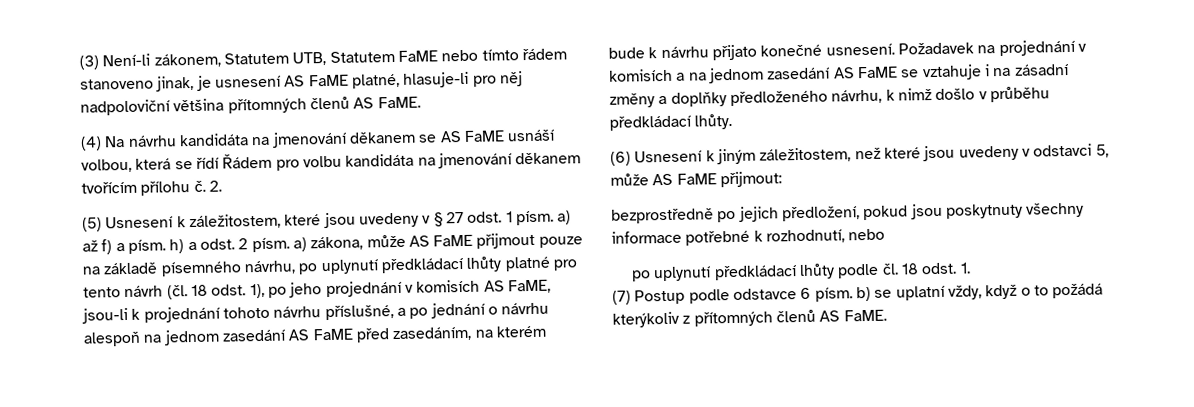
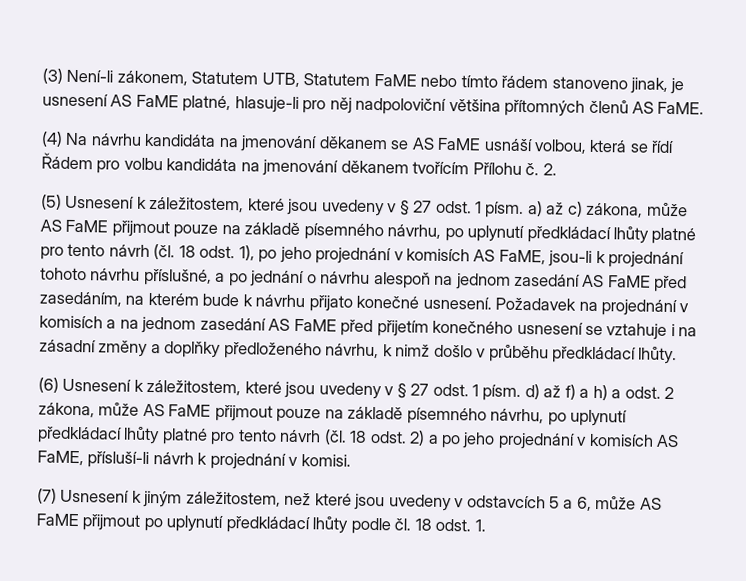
- (4) Na návrhu kandidáta na jmenování děkanem se AS FaME usnáší volbou, která se řídí Řádem pro volbu kandidáta na jmenování děkanem tvořícím přílohu č.
+ (4) Na návrhu kandidáta na jmenování děkanem se AS FaME usnáší volbou, která se řídí Řádem pro volbu kandidáta na jmenování děkanem tvořícím Přílohu č.
- (5) Usnesení k záležitostem, které jsou uvedeny v § 27 odst. 1 písm. a) až f) a písm. h) a odst. 2 písm. a) zákona, může AS FaME přijmout pouze na základě písemného návrhu, po uplynutí předkládací lhůty platné pro tento návrh (čl. 18 odst. 1), po jeho projednání v komisích AS FaME, jsou-li k projednání tohoto návrhu příslušné, a po jednání o návrhu alespoň na jednom zasedání AS FaME před zasedáním, na kterém bude k návrhu přijato konečné usnesení.
+ (5) Usnesení k záležitostem, které jsou uvedeny v § 27 odst. 1 písm. a) až c) zákona, může AS FaME přijmout pouze na základě písemného návrhu, po uplynutí předkládací lhůty platné pro tento návrh (čl. 18 odst. 1), po jeho projednání v komisích AS FaME, jsou-li k projednání tohoto návrhu příslušné, a po jednání o návrhu alespoň na jednom zasedání AS FaME před zasedáním, na kterém bude k návrhu přijato konečné usnesení.
- Požadavek na projednání v komisích a na jednom zasedání AS FaME se vztahuje i na zásadní změny a doplňky předloženého návrhu, k nimž došlo v průběhu předkládací lhůty.
+ Požadavek na projednání v komisích a na jednom zasedání AS FaME před přijetím konečného usnesení se vztahuje i na zásadní změny a doplňky předloženého návrhu, k nimž došlo v průběhu předkládací lhůty.
- (6) Usnesení k jiným záležitostem, než které jsou uvedeny v odstavci 5, může AS FaME přijmout:
- bezprostředně po jejich předložení, pokud jsou poskytnuty všechny informace potřebné k rozhodnutí, nebo
- po uplynutí předkládací lhůty podle čl. 18 odst. 1.
+ (6) Usnesení k záležitostem, které jsou uvedeny v § 27 odst. 1 písm. d) až f) a h) a odst. 2 zákona, může AS FaME přijmout pouze na základě písemného návrhu, po uplynutí předkládací lhůty platné pro tento návrh (čl. 18 odst. 2) a po jeho projednání v komisích AS FaME, přísluší-li návrh k projednání v komisi.
+ (7) Usnesení k jiným záležitostem, než které jsou uvedeny v odstavcích 5 a 6, může AS FaME přijmout po uplynutí předkládací lhůty podle čl. 18 odst. 1.
- (7) Postup podle odstavce 6 písm. b) se uplatní vždy, když o to požádá kterýkoliv z přítomných členů AS FaME.

